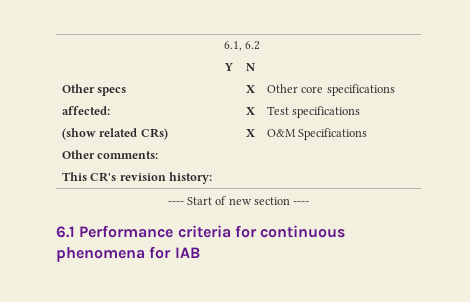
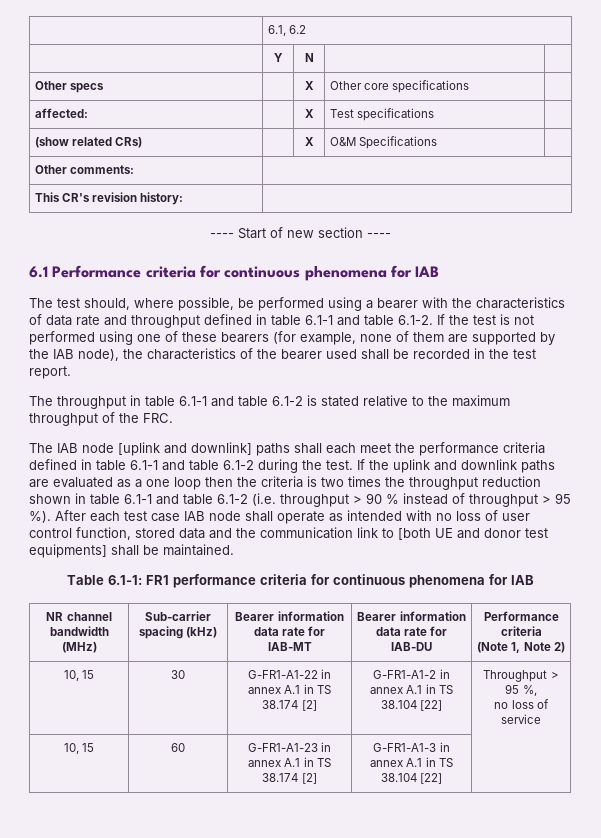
+ The test should, where possible, be performed using a bearer with the characteristics of data rate and throughput defined in table 6.1-1 and table 6.1-2. If the test is not performed using one of these bearers (for example, none of them are supported by the IAB node), the characteristics of the bearer used shall be recorded in the test report.
+ The throughput in table 6.1-1 and table 6.1-2 is stated relative to the maximum throughput of the FRC.
+ The IAB node [uplink and downlink] paths shall each meet the performance criteria defined in table 6.1-1 and table 6.1-2 during the test. If the uplink and downlink paths are evaluated as a one loop then the criteria is two times the throughput reduction shown in table 6.1-1 and table 6.1-2 (i.e. throughput > 90 % instead of throughput > 95 %). After each test case IAB node shall operate as intended with no loss of user control function, stored data and the communication link to [both UE and donor test equipments] shall be maintained.
+ Table 6.1-1: FR1 performance criteria for continuous phenomena for IAB
+ NR channel bandwidth (MHz) | Sub-carrier spacing (kHz) | Bearer information data rate for IAB-MT | Bearer information data rate for IAB-DU | Performance criteria
+ (Note 1, Note 2)
+ 10, 15 | 30 | G-FR1-A1-22 in annex A.1 in TS 38.174 [2] | G-FR1-A1-2 in annex A.1 in TS 38.104 [22] | Throughput > 95 %,
+ no loss of service
+ 10, 15 | 60 | G-FR1-A1-23 in annex A.1 in TS 38.174 [2] | G-FR1-A1-3 in annex A.1 in TS 38.104 [22] |

